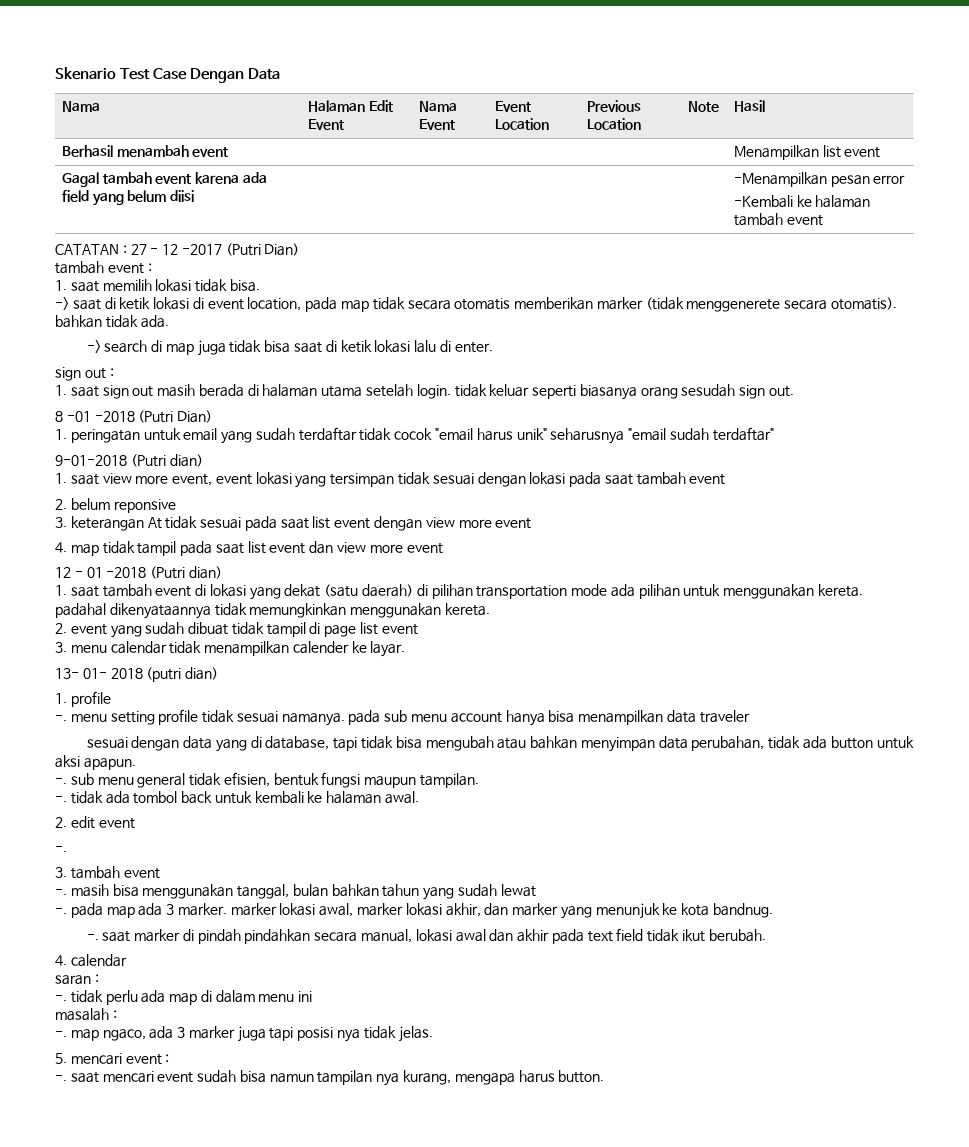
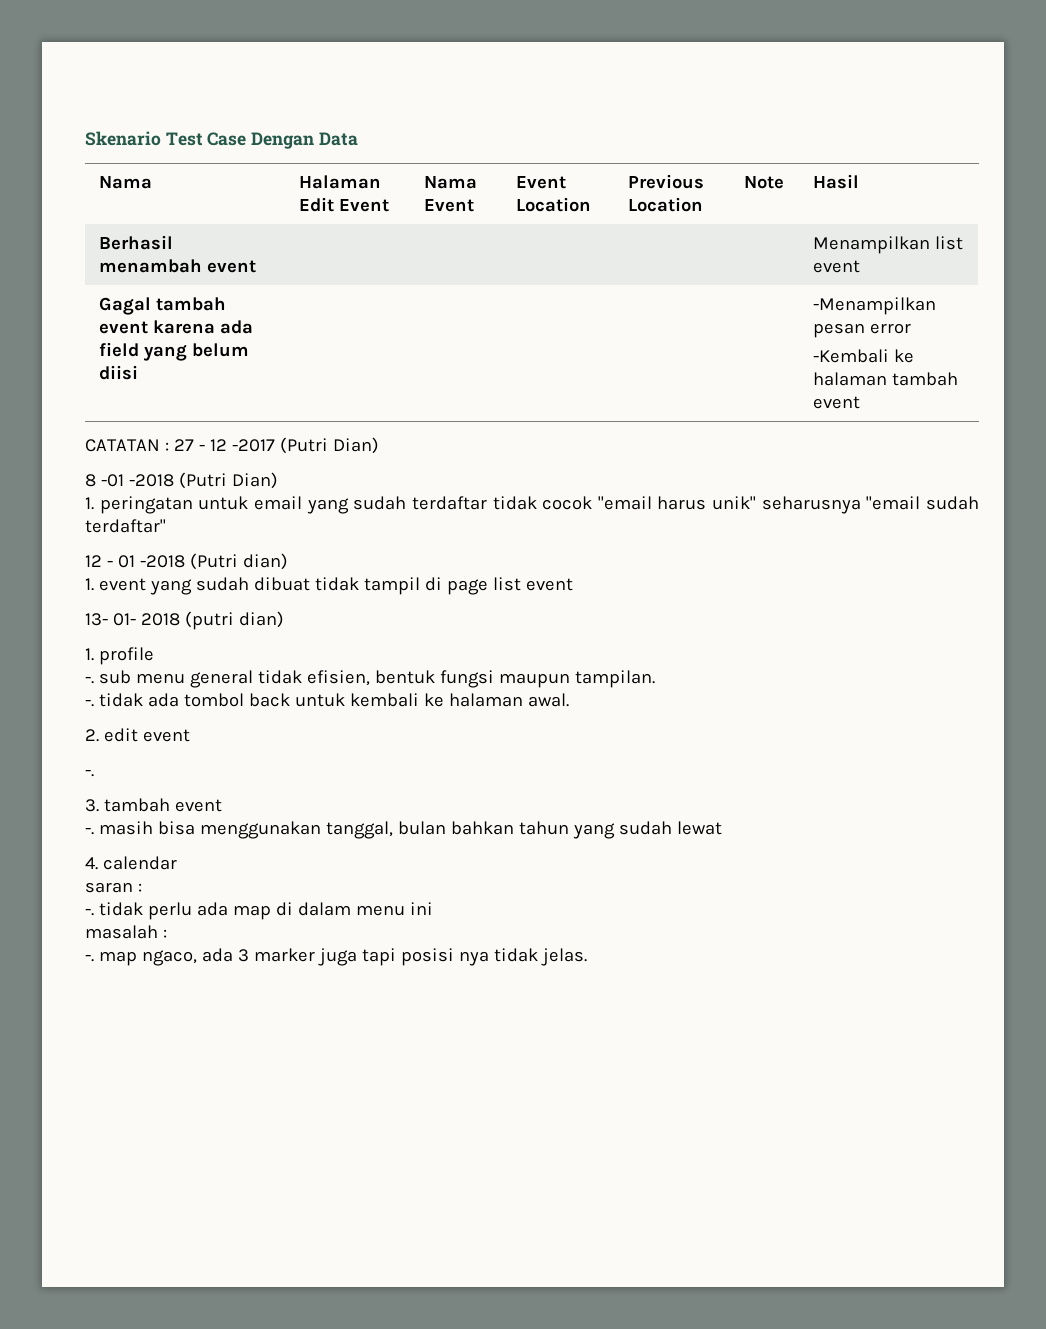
- tambah event :
- 1. saat memilih lokasi tidak bisa.
- -> saat di ketik lokasi di event location, pada map tidak secara otomatis memberikan marker (tidak menggenerete secara otomatis). bahkan tidak ada.
- -> search di map juga tidak bisa saat di ketik lokasi lalu di enter.
- sign out :
- 1. saat sign out masih berada di halaman utama setelah login. tidak keluar seperti biasanya orang sesudah sign out.
- 9-01-2018 (Putri dian)
- 1. saat view more event, event lokasi yang tersimpan tidak sesuai dengan lokasi pada saat tambah event
- 2. belum reponsive
- 3. keterangan At tidak sesuai pada saat list event dengan view more event
- 4. map tidak tampil pada saat list event dan view more event
- 1. saat tambah event di lokasi yang dekat (satu daerah) di pilihan transportation mode ada pilihan untuk menggunakan kereta. padahal dikenyataannya tidak memungkinkan menggunakan kereta.
- 2. event yang sudah dibuat tidak tampil di page list event
+ 1. event yang sudah dibuat tidak tampil di page list event
- 3. menu calendar tidak menampilkan calender ke layar.
- -. menu setting profile tidak sesuai namanya. pada sub menu account hanya bisa menampilkan data traveler
- sesuai dengan data yang di database, tapi tidak bisa mengubah atau bahkan menyimpan data perubahan, tidak ada button untuk aksi apapun.
- -. pada map ada 3 marker. marker lokasi awal, marker lokasi akhir, dan marker yang menunjuk ke kota bandnug.
- -. saat marker di pindah pindahkan secara manual, lokasi awal dan akhir pada text field tidak ikut berubah.
- 5. mencari event :
- -. saat mencari event sudah bisa namun tampilan nya kurang, mengapa harus button.

